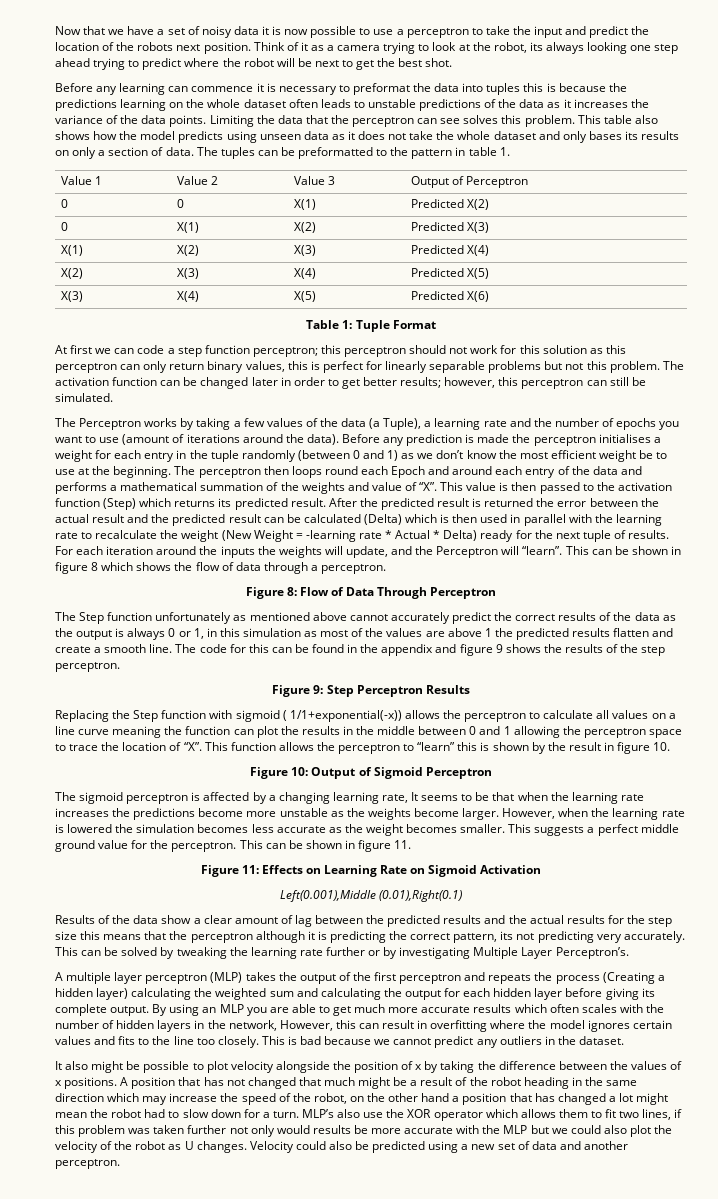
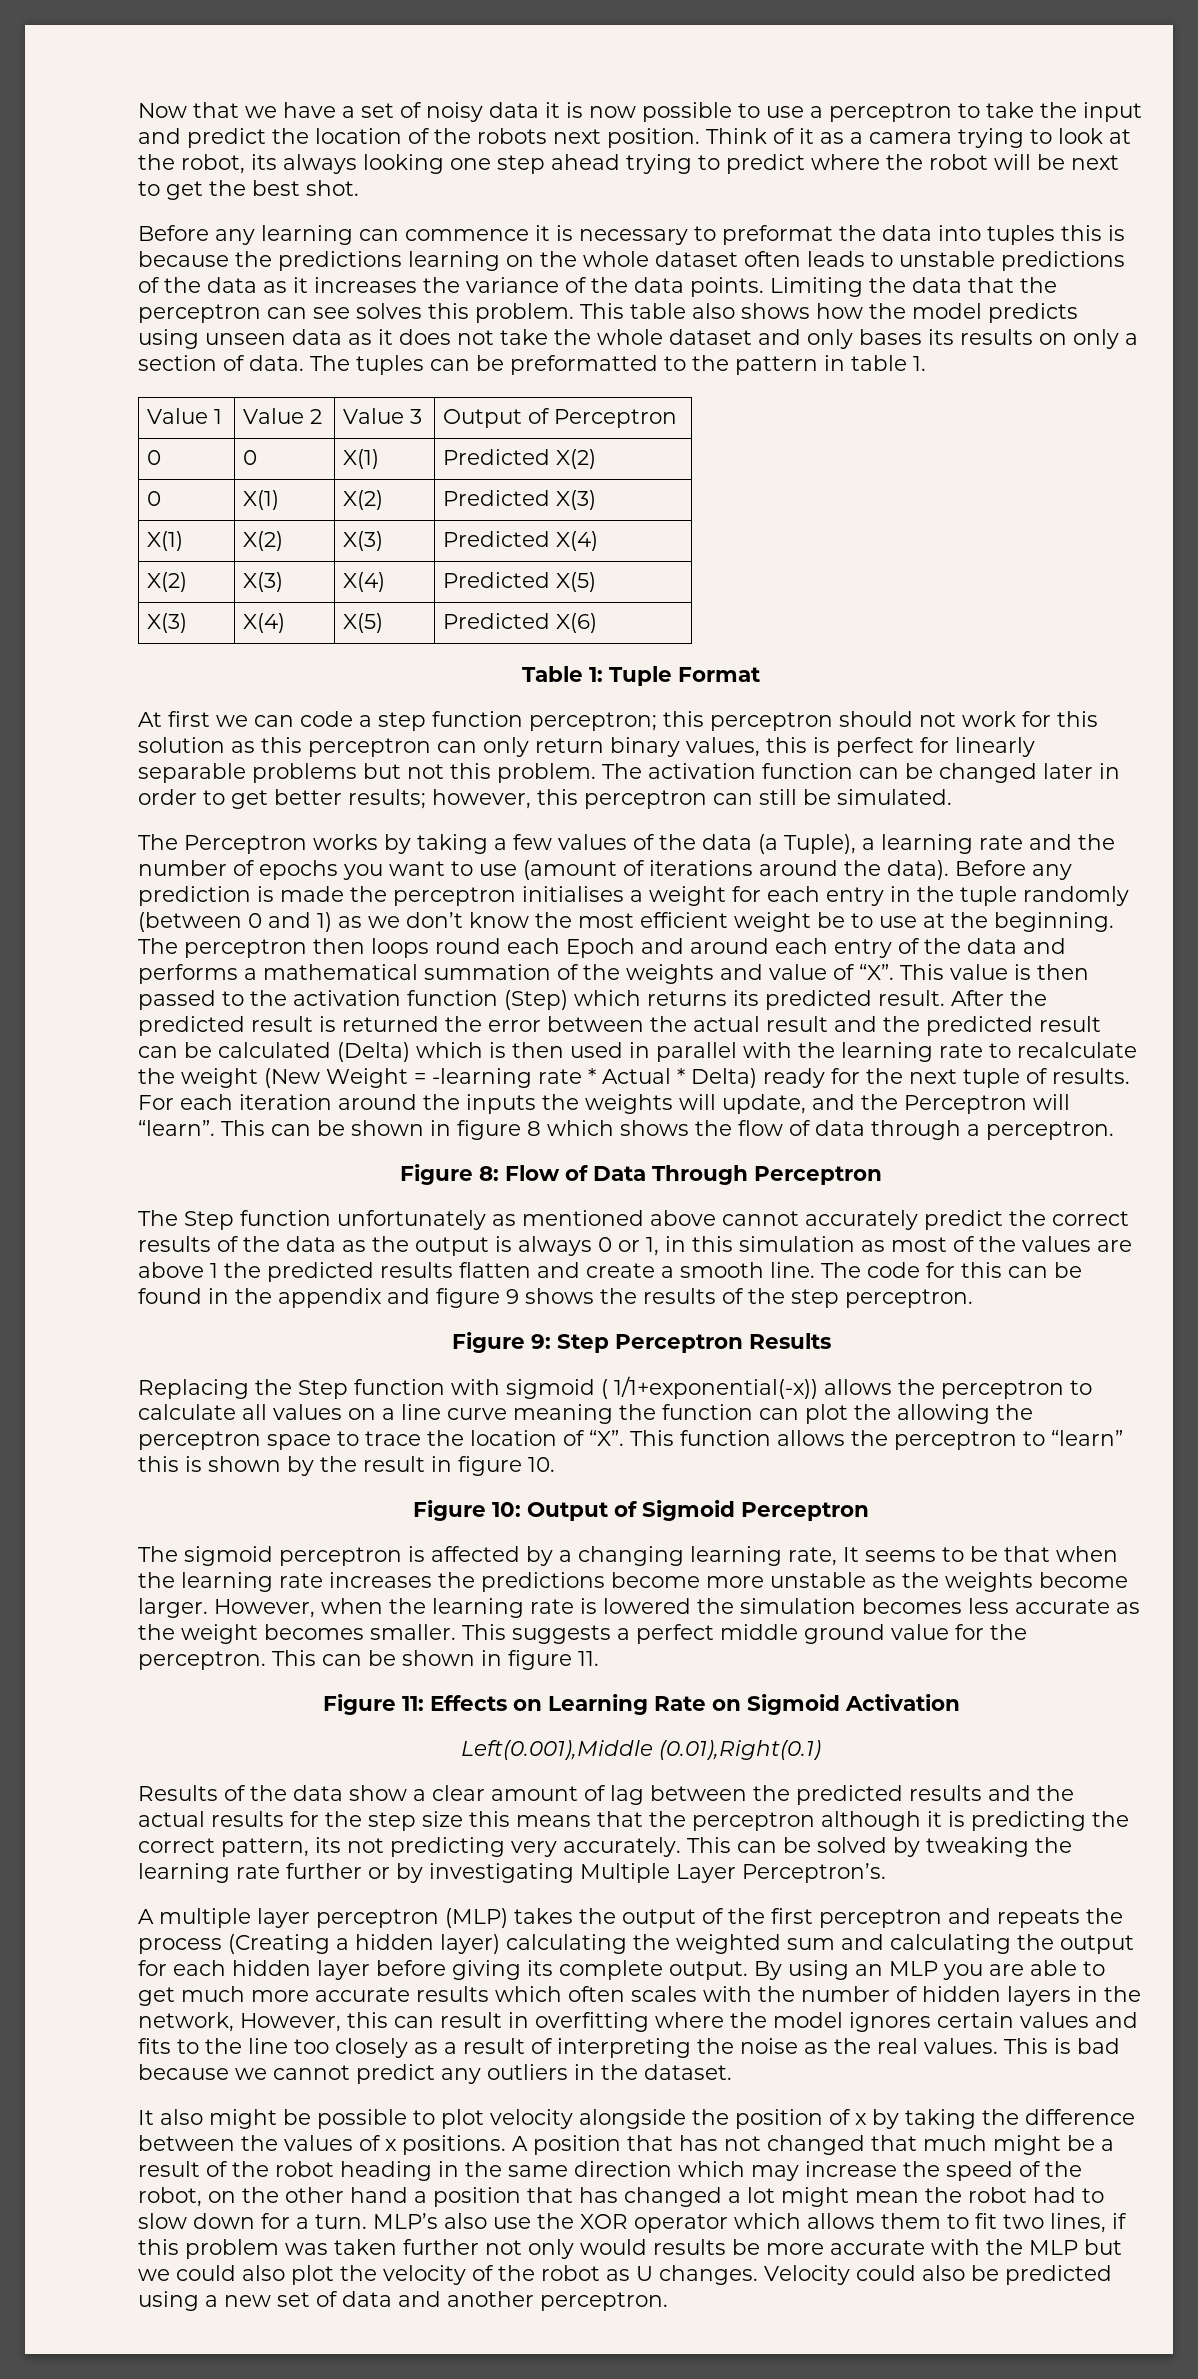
- Replacing the Step function with sigmoid ( 1/1+exponential(-x)) allows the perceptron to calculate all values on a line curve meaning the function can plot the results in the middle between 0 and 1 allowing the perceptron space to trace the location of “X”. This function allows the perceptron to “learn” this is shown by the result in figure 10.
+ Replacing the Step function with sigmoid ( 1/1+exponential(-x)) allows the perceptron to calculate all values on a line curve meaning the function can plot the allowing the perceptron space to trace the location of “X”. This function allows the perceptron to “learn” this is shown by the result in figure 10.
- By using an MLP you are able to get much more accurate results which often scales with the number of hidden layers in the network, However, this can result in overfitting where the model ignores certain values and fits to the line too closely.
+ By using an MLP you are able to get much more accurate results which often scales with the number of hidden layers in the network, However, this can result in overfitting where the model ignores certain values and fits to the line too closely as a result of interpreting the noise as the real values.

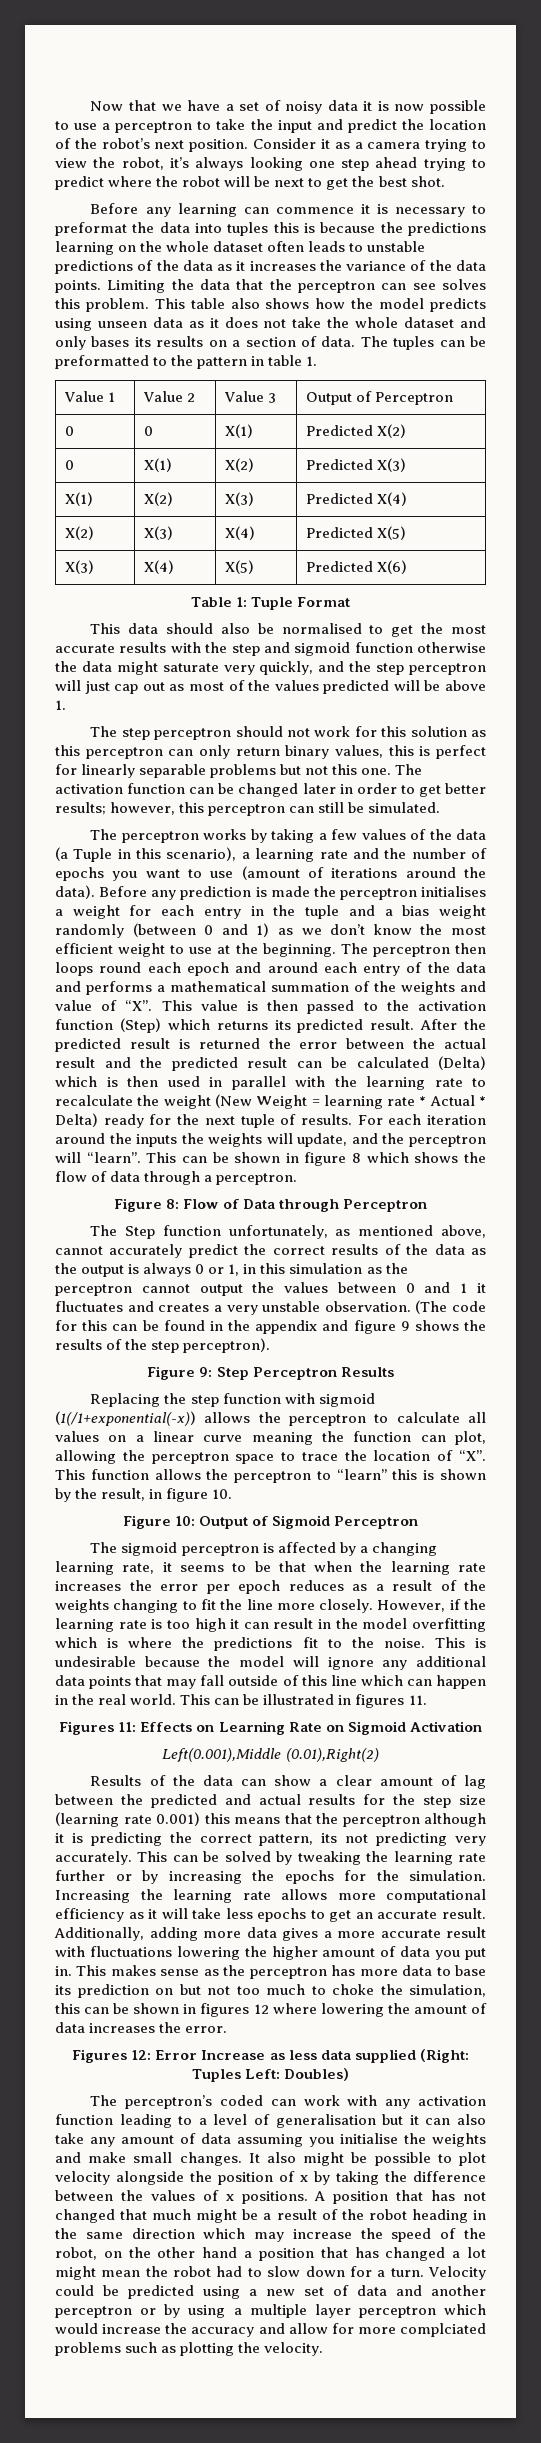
- Now that we have a set of noisy data it is now possible to use a perceptron to take the input and predict the location of the robots next position.
+ Now that we have a set of noisy data it is now possible to use a perceptron to take the input and predict the location of the robot’s next position.
- Think of it as a camera trying to look at the robot, its always looking one step ahead trying to predict where the robot will be next to get the best shot.
+ Consider it as a camera trying to view the robot, it’s always looking one step ahead trying to predict where the robot will be next to get the best shot.
- This table also shows how the model predicts using unseen data as it does not take the whole dataset and only bases its results on only a section of data.
+ This table also shows how the model predicts using unseen data as it does not take the whole dataset and only bases its results on a section of data.
- At first we can code a step function perceptron; this perceptron should not work for this solution as this perceptron can only return binary values, this is perfect for linearly separable problems but not this problem.
+ This data should also be normalised to get the most accurate results with the step and sigmoid function otherwise the data might saturate very quickly, and the step perceptron will just cap out as most of the values predicted will be above 1.
+ The step perceptron should not work for this solution as this perceptron can only return binary values, this is perfect for linearly separable problems but not this one.
- The Perceptron works by taking a few values of the data (a Tuple), a learning rate and the number of epochs you want to use (amount of iterations around the data).
+ The perceptron works by taking a few values of the data (a Tuple in this scenario), a learning rate and the number of epochs you want to use (amount of iterations around the data).
- Before any prediction is made the perceptron initialises a weight for each entry in the tuple randomly (between 0 and 1) as we don’t know the most efficient weight be to use at the beginning.
+ Before any prediction is made the perceptron initialises a weight for each entry in the tuple and a bias weight randomly (between 0 and 1) as we don’t know the most efficient weight to use at the beginning.
- The perceptron then loops round each Epoch and around each entry of the data and performs a mathematical summation of the weights and value of “X”. This value is then passed to the activation function (Step) which returns its predicted result.
+ The perceptron then loops round each epoch and around each entry of the data and performs a mathematical summation of the weights and value of “X”. This value is then passed to the activation function (Step) which returns its predicted result.
- After the predicted result is returned the error between the actual result and the predicted result can be calculated (Delta) which is then used in parallel with the learning rate to recalculate the weight (New Weight = -learning rate * Actual * Delta) ready for the next tuple of results.
+ After the predicted result is returned the error between the actual result and the predicted result can be calculated (Delta) which is then used in parallel with the learning rate to recalculate the weight (New Weight = learning rate * Actual * Delta) ready for the next tuple of results.
- For each iteration around the inputs the weights will update, and the Perceptron will “learn”.
+ For each iteration around the inputs the weights will update, and the perceptron will “learn”.
- Figure 8: Flow of Data Through Perceptron
+ Figure 8: Flow of Data through Perceptron
- The Step function unfortunately as mentioned above cannot accurately predict the correct results of the data as the output is always 0 or 1, in this simulation as most of the values are above 1 the predicted results flatten and create a smooth line. The code for this can be found in the appendix and figure 9 shows the results of the step perceptron.
+ The Step function unfortunately, as mentioned above, cannot accurately predict the correct results of the data as the output is always 0 or 1, in this simulation as the perceptron cannot output the values between 0 and 1 it fluctuates and creates a very unstable observation. (The code for this can be found in the appendix and figure 9 shows the results of the step perceptron).
- Replacing the Step function with sigmoid ( 1/1+exponential(-x)) allows the perceptron to calculate all values on a line curve meaning the function can plot the allowing the perceptron space to trace the location of “X”. This function allows the perceptron to “learn” this is shown by the result in figure 10.
+ Replacing the step function with sigmoid (1(/1+exponential(-x)) allows the perceptron to calculate all values on a linear curve meaning the function can plot, allowing the perceptron space to trace the location of “X”. This function allows the perceptron to “learn” this is shown by the result, in figure 10.
- The sigmoid perceptron is affected by a changing learning rate, It seems to be that when the learning rate increases the predictions become more unstable as the weights become larger. However, when the learning rate is lowered the simulation becomes less accurate as the weight becomes smaller. This suggests a perfect middle ground value for the perceptron. This can be shown in figure 11.
+ The sigmoid perceptron is affected by a changing learning rate, it seems to be that when the learning rate increases the error per epoch reduces as a result of the weights changing to fit the line more closely. However, if the learning rate is too high it can result in the model overfitting which is where the predictions fit to the noise. This is undesirable because the model will ignore any additional data points that may fall outside of this line which can happen in the real world. This can be illustrated in figures 11.
- Figure 11: Effects on Learning Rate on Sigmoid Activation
+ Figures 11: Effects on Learning Rate on Sigmoid Activation
- Left(0.001),Middle (0.01),Right(0.1)
+ Left(0.001),Middle (0.01),Right(2)
- Results of the data show a clear amount of lag between the predicted results and the actual results for the step size this means that the perceptron although it is predicting the correct pattern, its not predicting very accurately.
+ Results of the data can show a clear amount of lag between the predicted and actual results for the step size (learning rate 0.001) this means that the perceptron although it is predicting the correct pattern, its not predicting very accurately.
- This can be solved by tweaking the learning rate further or by investigating Multiple Layer Perceptron’s.
- A multiple layer perceptron (MLP) takes the output of the first perceptron and repeats the process (Creating a hidden layer) calculating the weighted sum and calculating the output for each hidden layer before giving its complete output. By using an MLP you are able to get much more accurate results which often scales with the number of hidden layers in the network, However, this can result in overfitting where the model ignores certain values and fits to the line too closely as a result of interpreting the noise as the real values. This is bad because we cannot predict any outliers in the dataset.
- It also might be possible to plot velocity alongside the position of x by taking the difference between the values of x positions.
+ This can be solved by tweaking the learning rate further or by increasing the epochs for the simulation. Increasing the learning rate allows more computational efficiency as it will take less epochs to get an accurate result. Additionally, adding more data gives a more accurate result with fluctuations lowering the higher amount of data you put in. This makes sense as the perceptron has more data to base its prediction on but not too much to choke the simulation, this can be shown in figures 12 where lowering the amount of data increases the error.
+ Figures 12: Error Increase as less data supplied (Right: Tuples Left: Doubles)
+ The perceptron’s coded can work with any activation function leading to a level of generalisation but it can also take any amount of data assuming you initialise the weights and make small changes. It also might be possible to plot velocity alongside the position of x by taking the difference between the values of x positions.
- MLP’s also use the XOR operator which allows them to fit two lines, if this problem was taken further not only would results be more accurate with the MLP but we could also plot the velocity of the robot as U changes.
- Velocity could also be predicted using a new set of data and another perceptron.
+ Velocity could be predicted using a new set of data and another perceptron or by using a multiple layer perceptron which would increase the accuracy and allow for more complciated problems such as plotting the velocity.

